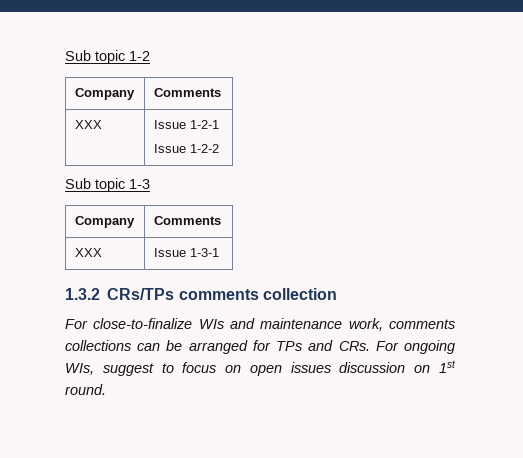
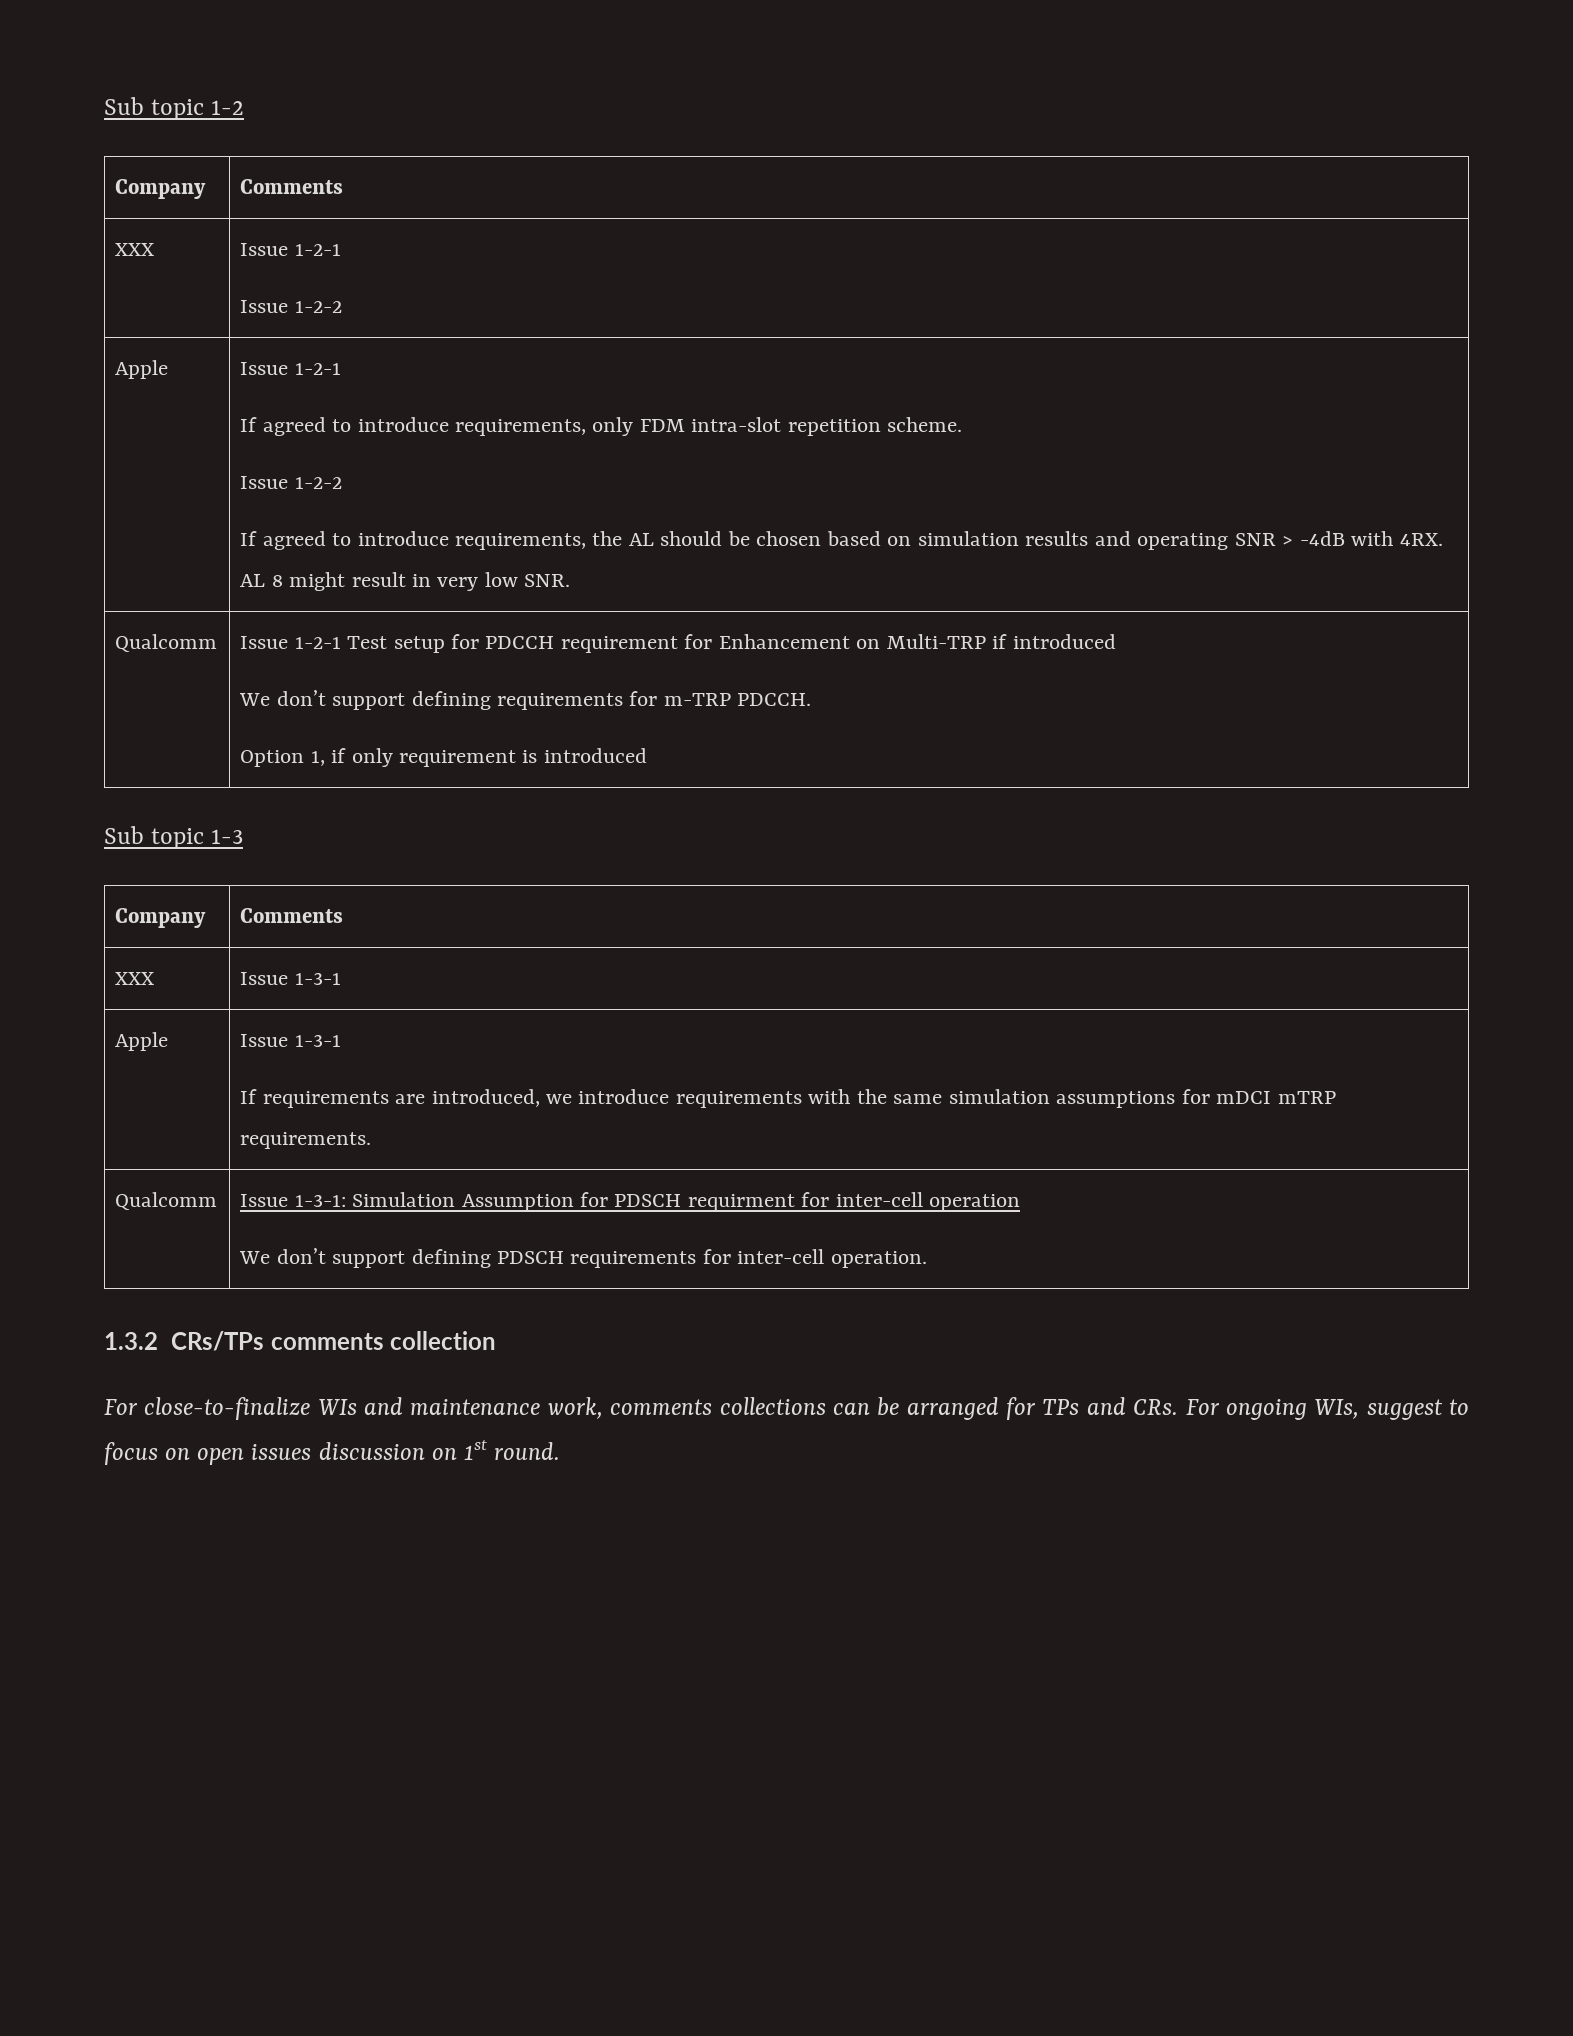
+ Apple | Issue 1-2-1
+ If agreed to introduce requirements, only FDM intra-slot repetition scheme.
+ Issue 1-2-2
+ If agreed to introduce requirements, the AL should be chosen based on simulation results and operating SNR > -4dB with 4RX. AL 8 might result in very low SNR.
+ Qualcomm | Issue 1-2-1 Test setup for PDCCH requirement for Enhancement on Multi-TRP if introduced
+ We don’t support defining requirements for m-TRP PDCCH.
+ Option 1, if only requirement is introduced
+ Apple | Issue 1-3-1
+ If requirements are introduced, we introduce requirements with the same simulation assumptions for mDCI mTRP requirements.
+ Qualcomm | Issue 1-3-1: Simulation Assumption for PDSCH requirment for inter-cell operation
+ We don’t support defining PDSCH requirements for inter-cell operation.

